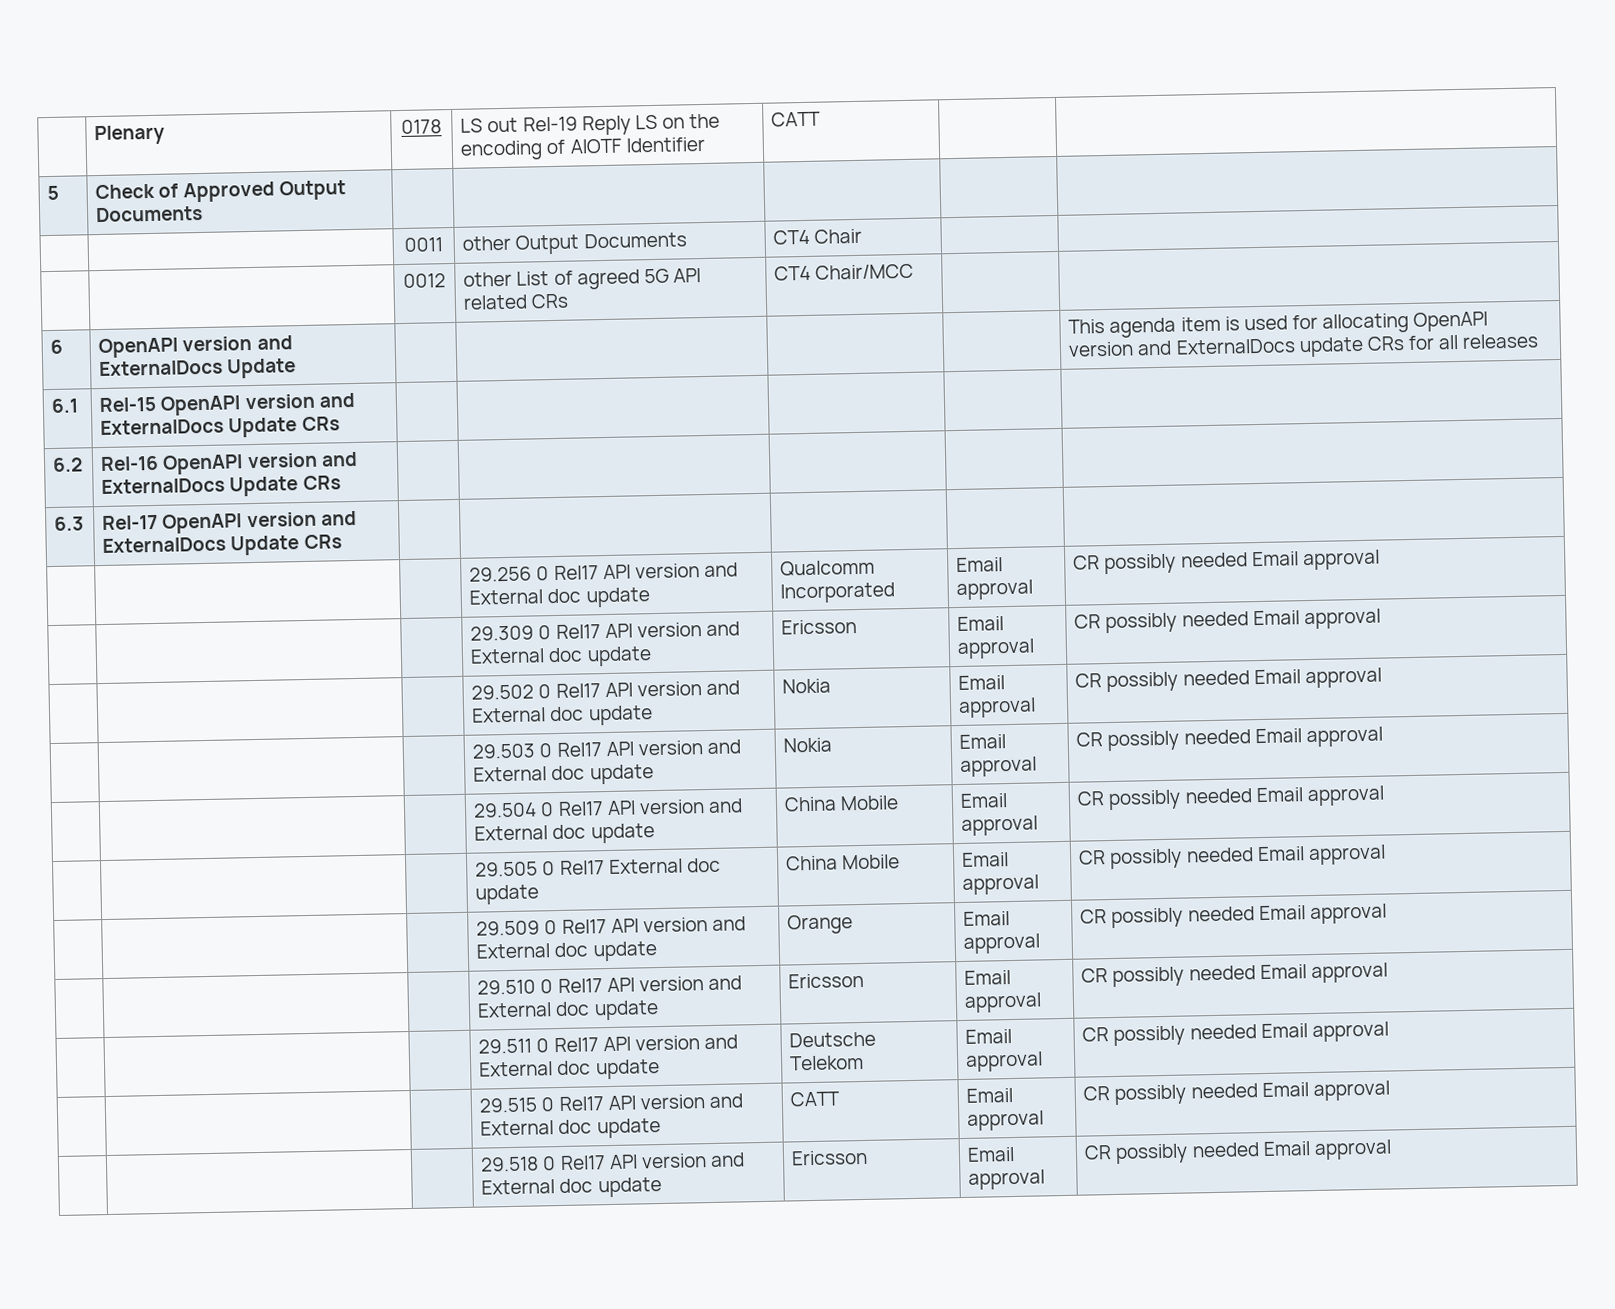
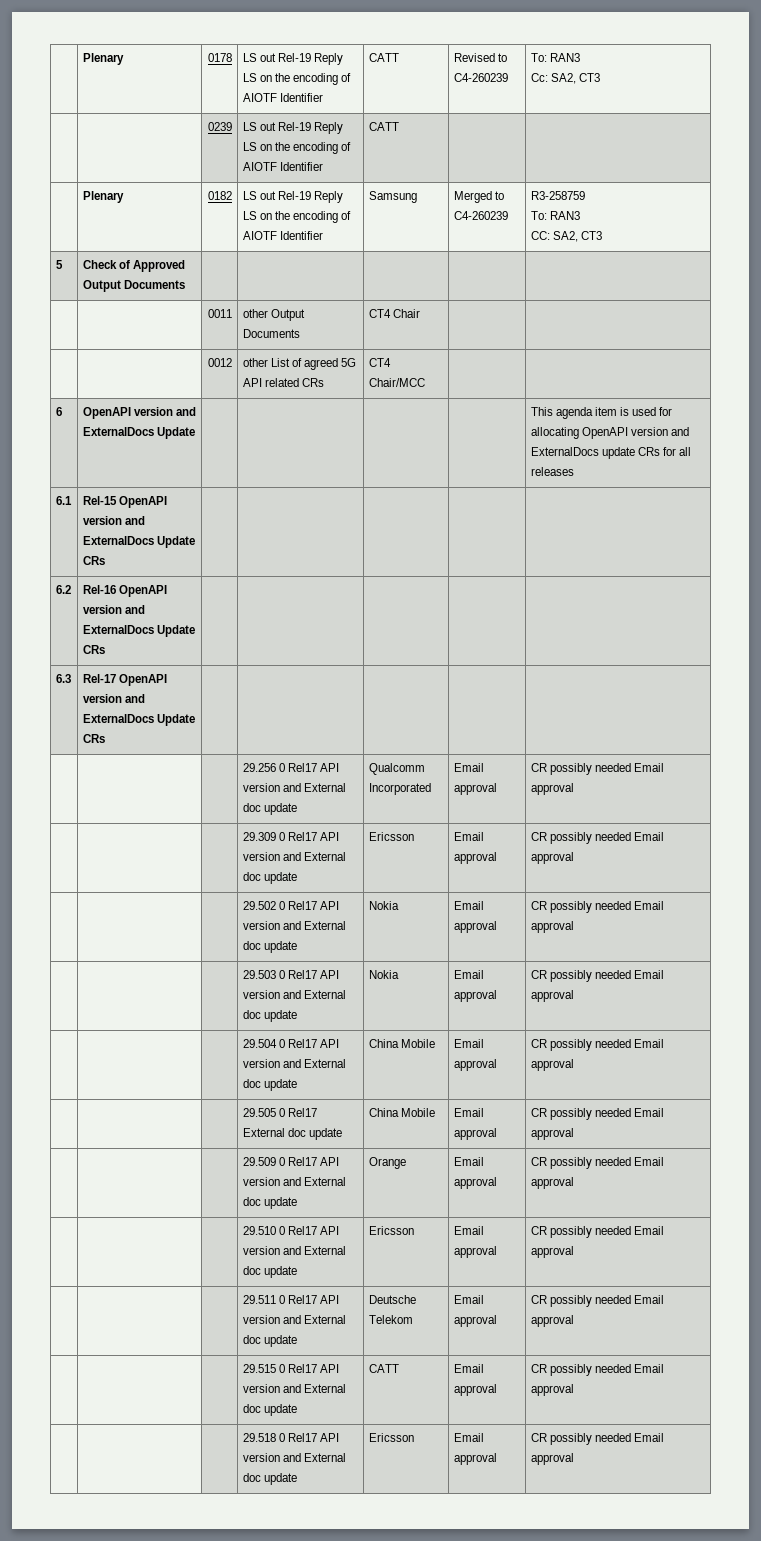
- | Plenary | 0178 | LS out Rel-19 Reply LS on the encoding of AIOTF Identifier | CATT | |
+ | Plenary | 0178 | LS out Rel-19 Reply LS on the encoding of AIOTF Identifier | CATT | Revised to C4-260239 | To: RAN3
+ Cc: SA2, CT3
+ | | 0239 | LS out Rel-19 Reply LS on the encoding of AIOTF Identifier | CATT | |
+ | Plenary | 0182 | LS out Rel-19 Reply LS on the encoding of AIOTF Identifier | Samsung | Merged to C4-260239 | R3-258759
+ To: RAN3
+ CC: SA2, CT3

